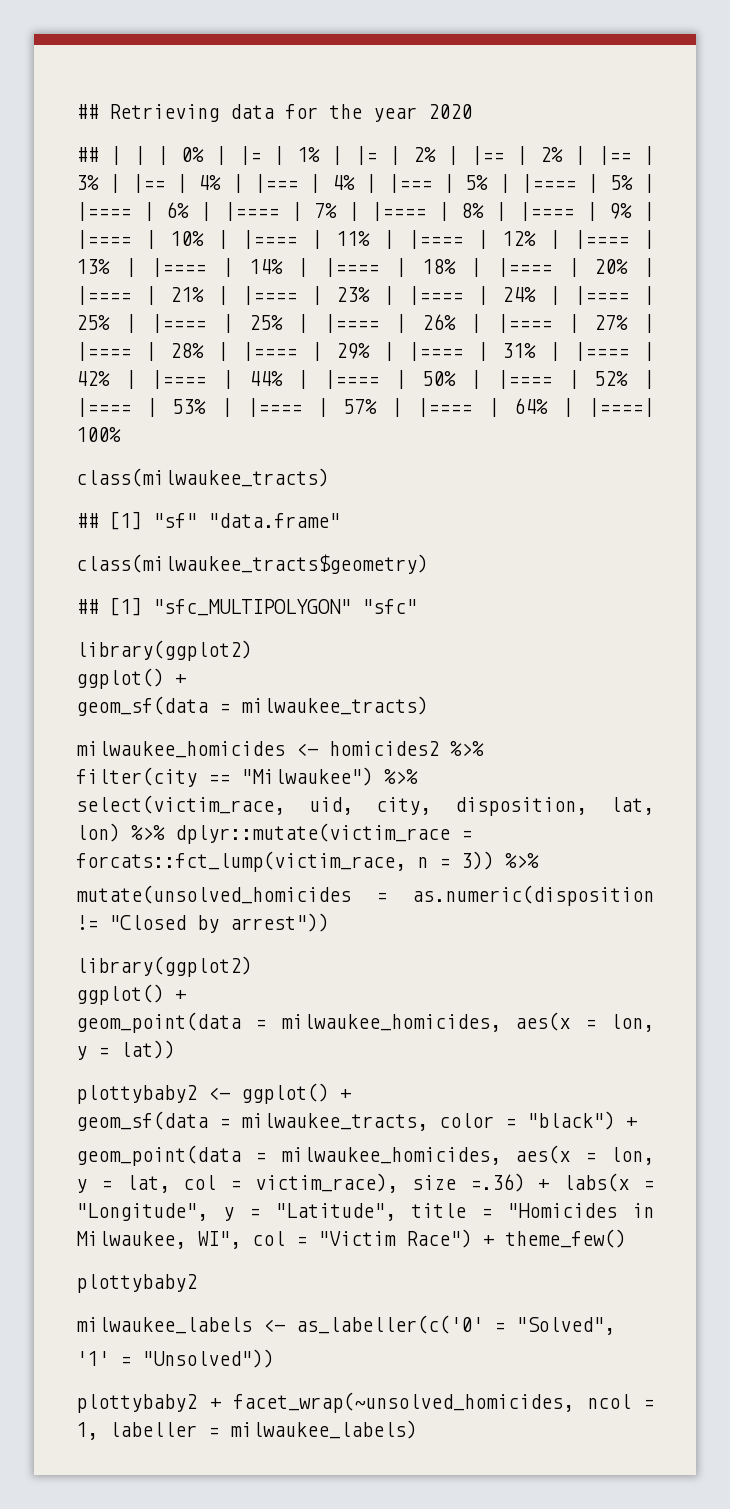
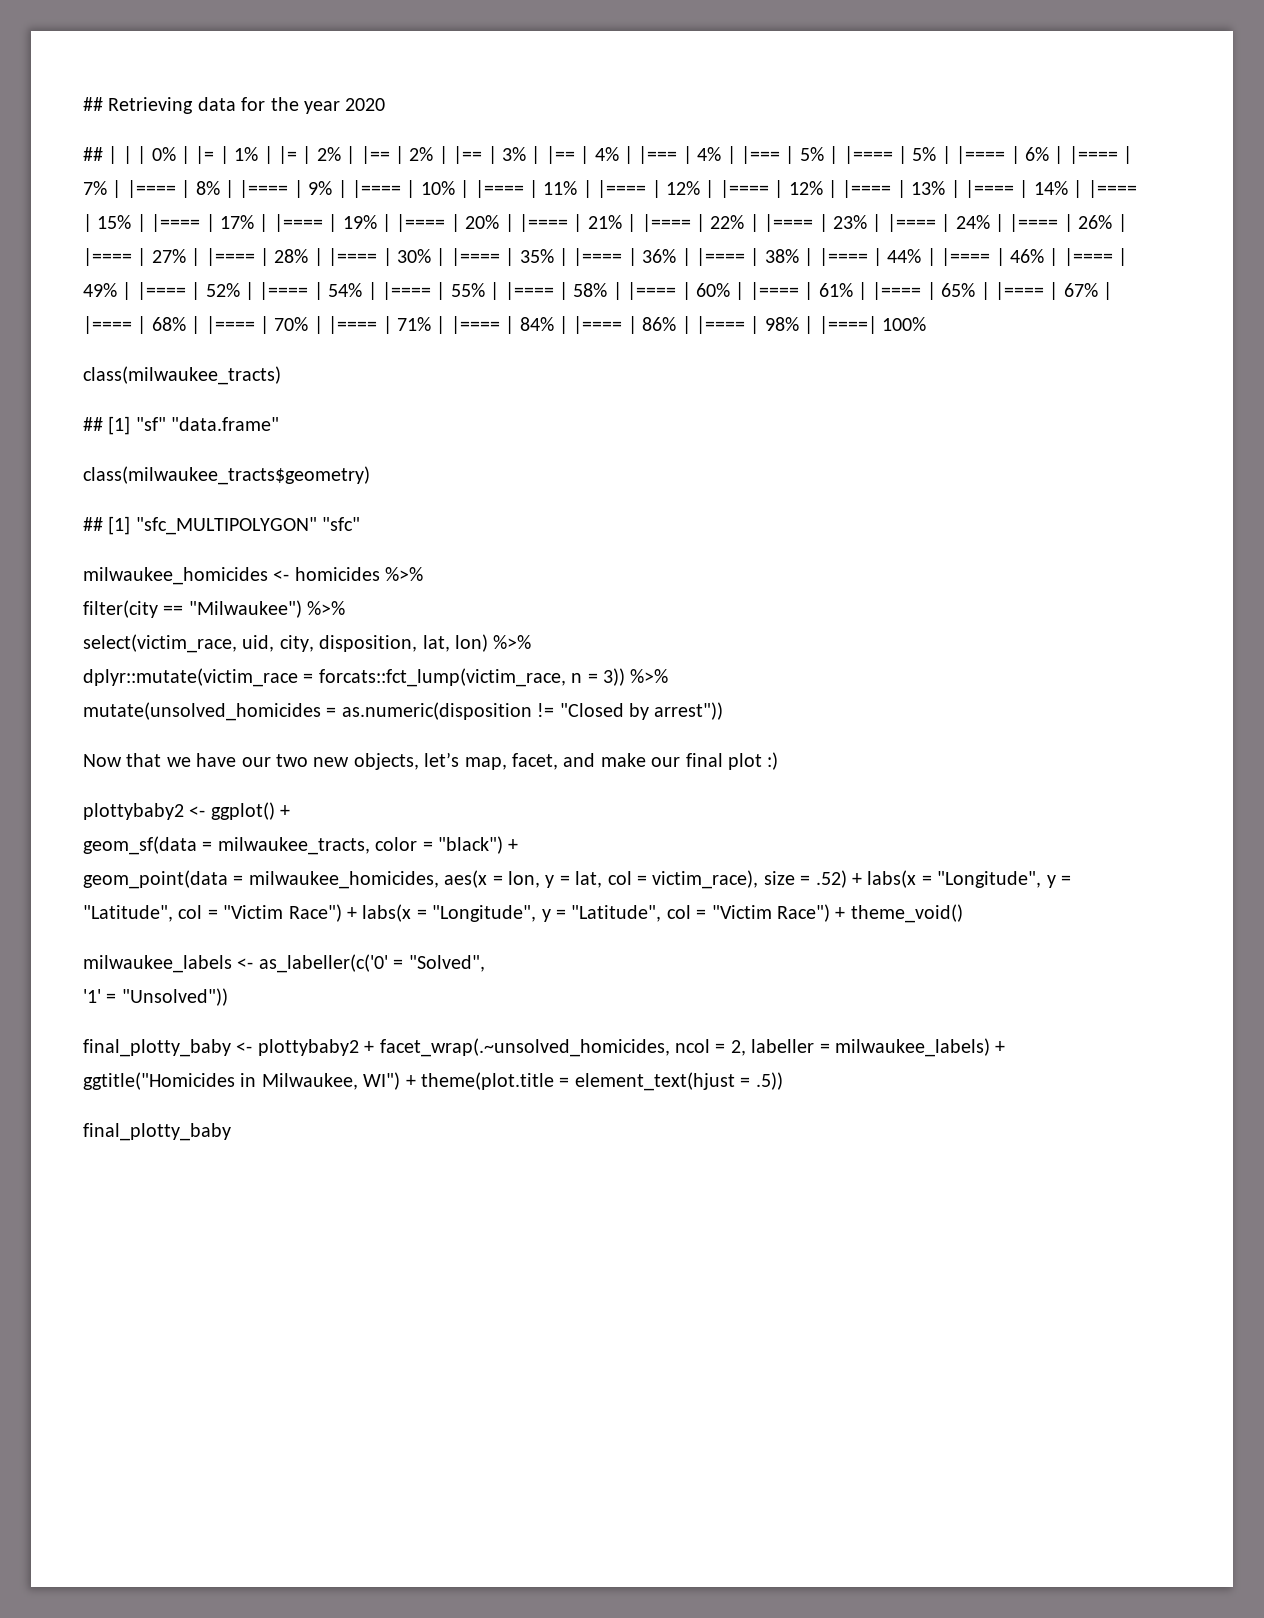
- ## | | | 0% | |= | 1% | |= | 2% | |== | 2% | |== | 3% | |== | 4% | |=== | 4% | |=== | 5% | |==== | 5% | |==== | 6% | |==== | 7% | |==== | 8% | |==== | 9% | |==== | 10% | |==== | 11% | |==== | 12% | |==== | 13% | |==== | 14% | |==== | 18% | |==== | 20% | |==== | 21% | |==== | 23% | |==== | 24% | |==== | 25% | |==== | 25% | |==== | 26% | |==== | 27% | |==== | 28% | |==== | 29% | |==== | 31% | |==== | 42% | |==== | 44% | |==== | 50% | |==== | 52% | |==== | 53% | |==== | 57% | |==== | 64% | |====| 100%
+ ## | | | 0% | |= | 1% | |= | 2% | |== | 2% | |== | 3% | |== | 4% | |=== | 4% | |=== | 5% | |==== | 5% | |==== | 6% | |==== | 7% | |==== | 8% | |==== | 9% | |==== | 10% | |==== | 11% | |==== | 12% | |==== | 12% | |==== | 13% | |==== | 14% | |==== | 15% | |==== | 17% | |==== | 19% | |==== | 20% | |==== | 21% | |==== | 22% | |==== | 23% | |==== | 24% | |==== | 26% | |==== | 27% | |==== | 28% | |==== | 30% | |==== | 35% | |==== | 36% | |==== | 38% | |==== | 44% | |==== | 46% | |==== | 49% | |==== | 52% | |==== | 54% | |==== | 55% | |==== | 58% | |==== | 60% | |==== | 61% | |==== | 65% | |==== | 67% | |==== | 68% | |==== | 70% | |==== | 71% | |==== | 84% | |==== | 86% | |==== | 98% | |====| 100%
  ## [1] "sfc_MULTIPOLYGON" "sfc"
- library(ggplot2)
- ggplot() +
- geom_sf(data = milwaukee_tracts)
- milwaukee_homicides <- homicides2 %>%
+ milwaukee_homicides <- homicides %>%
- select(victim_race, uid, city, disposition, lat, lon) %>% dplyr::mutate(victim_race = forcats::fct_lump(victim_race, n = 3)) %>%
+ select(victim_race, uid, city, disposition, lat, lon) %>%
+ dplyr::mutate(victim_race = forcats::fct_lump(victim_race, n = 3)) %>%
  mutate(unsolved_homicides = as.numeric(disposition != "Closed by arrest"))
- library(ggplot2)
- ggplot() +
- geom_point(data = milwaukee_homicides, aes(x = lon, y = lat))
+ Now that we have our two new objects, let’s map, facet, and make our final plot :)
- geom_point(data = milwaukee_homicides, aes(x = lon, y = lat, col = victim_race), size =.36) + labs(x = "Longitude", y = "Latitude", title = "Homicides in Milwaukee, WI", col = "Victim Race") + theme_few()
- plottybaby2
+ geom_point(data = milwaukee_homicides, aes(x = lon, y = lat, col = victim_race), size = .52) + labs(x = "Longitude", y = "Latitude", col = "Victim Race") + labs(x = "Longitude", y = "Latitude", col = "Victim Race") + theme_void()
- plottybaby2 + facet_wrap(~unsolved_homicides, ncol = 1, labeller = milwaukee_labels)
+ final_plotty_baby <- plottybaby2 + facet_wrap(.~unsolved_homicides, ncol = 2, labeller = milwaukee_labels) + ggtitle("Homicides in Milwaukee, WI") + theme(plot.title = element_text(hjust = .5))
+ final_plotty_baby

